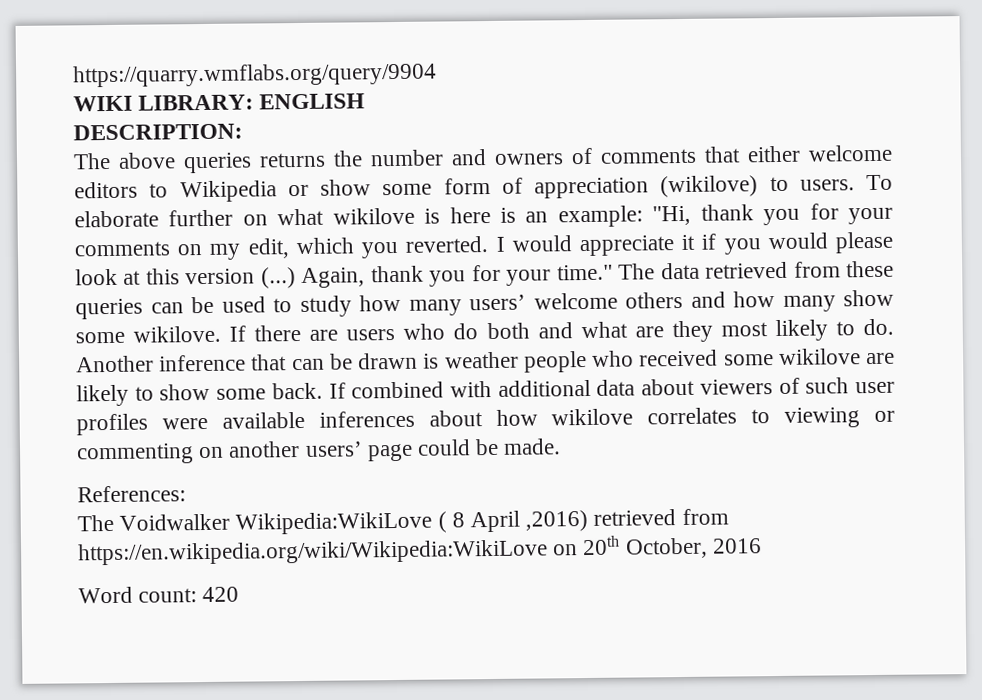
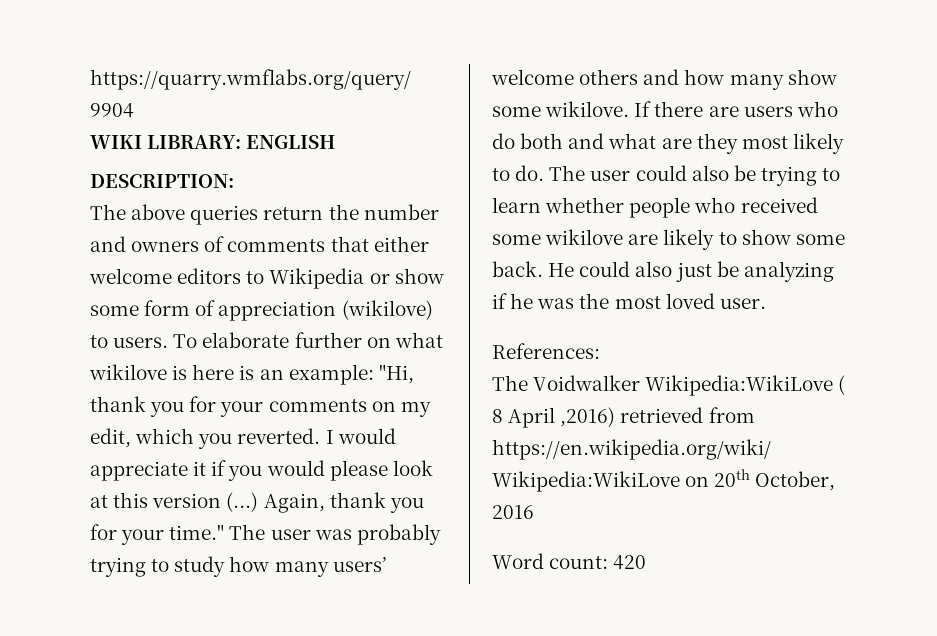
- The above queries returns the number and owners of comments that either welcome editors to Wikipedia or show some form of appreciation (wikilove) to users.
+ The above queries return the number and owners of comments that either welcome editors to Wikipedia or show some form of appreciation (wikilove) to users.
- The data retrieved from these queries can be used to study how many users’ welcome others and how many show some wikilove.
+ The user was probably trying to study how many users’ welcome others and how many show some wikilove.
- Another inference that can be drawn is weather people who received some wikilove are likely to show some back.
+ The user could also be trying to learn whether people who received some wikilove are likely to show some back.
- If combined with additional data about viewers of such user profiles were available inferences about how wikilove correlates to viewing or commenting on another users’ page could be made.
+ He could also just be analyzing if he was the most loved user.

